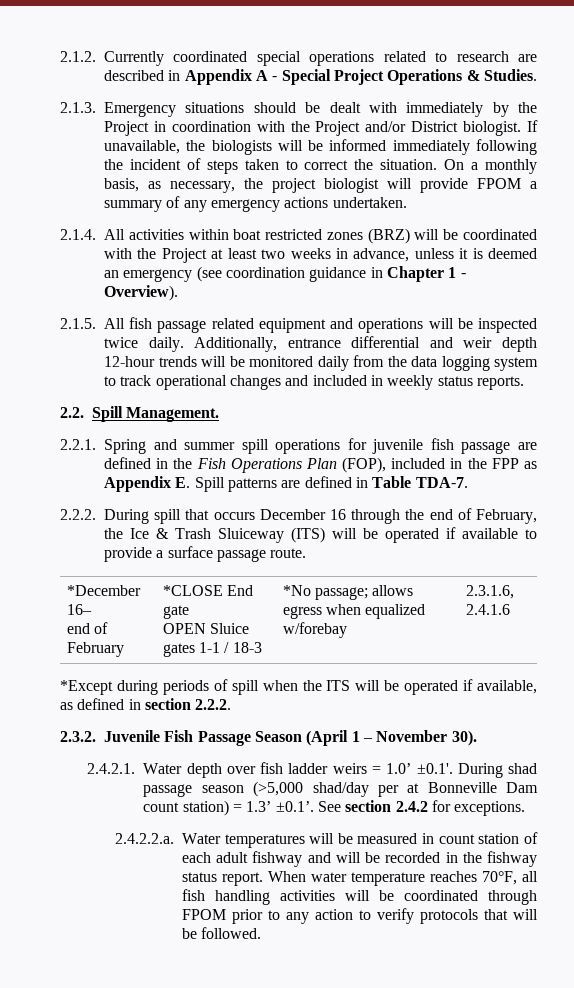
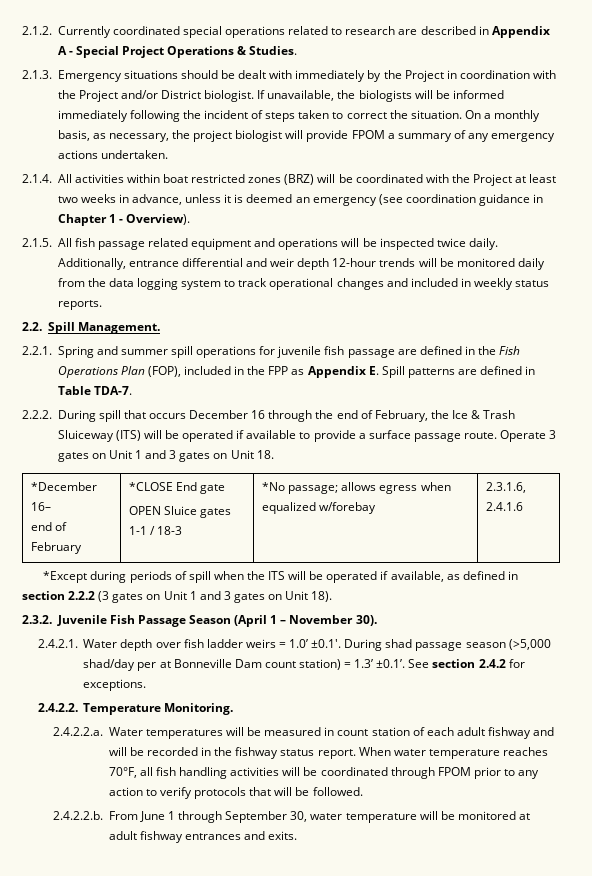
+ Operate 3 gates on Unit 1 and 3 gates on Unit 18.
- *Except during periods of spill when the ITS will be operated if available, as defined in section 2.2.2.
+ *Except during periods of spill when the ITS will be operated if available, as defined in section 2.2.2 (3 gates on Unit 1 and 3 gates on Unit 18).
+ 2.4.2.2. Temperature Monitoring.
+ 2.4.2.2.b. From June 1 through September 30, water temperature will be monitored at adult fishway entrances and exits.

